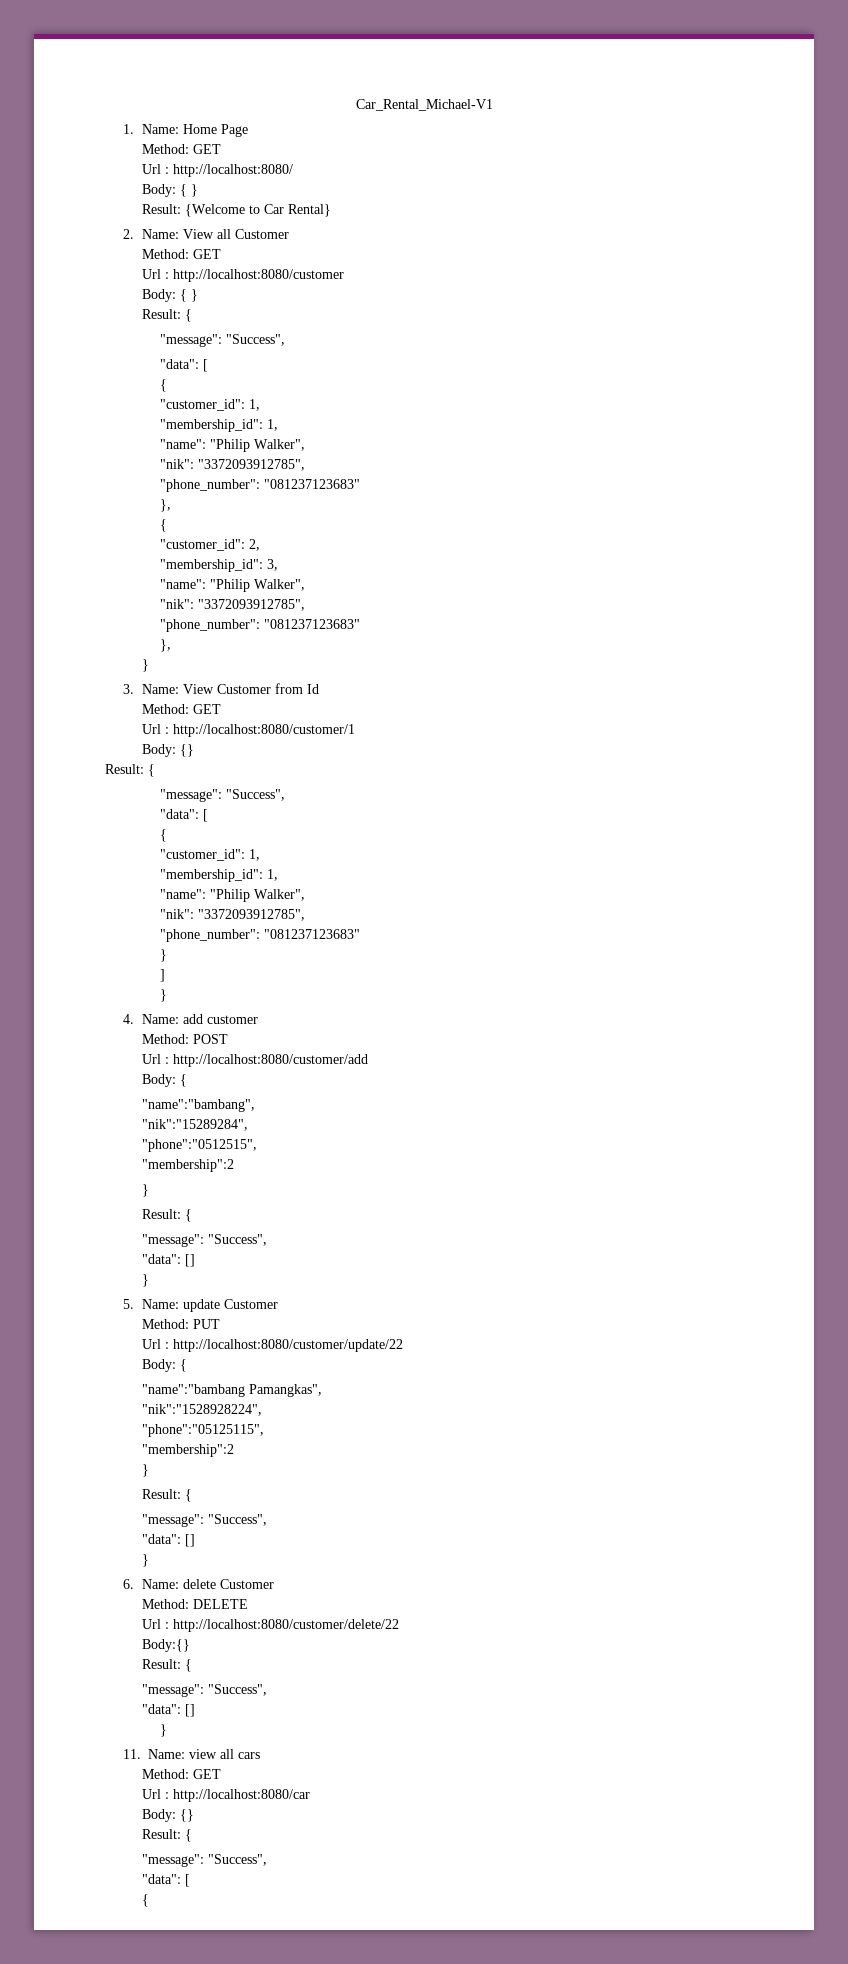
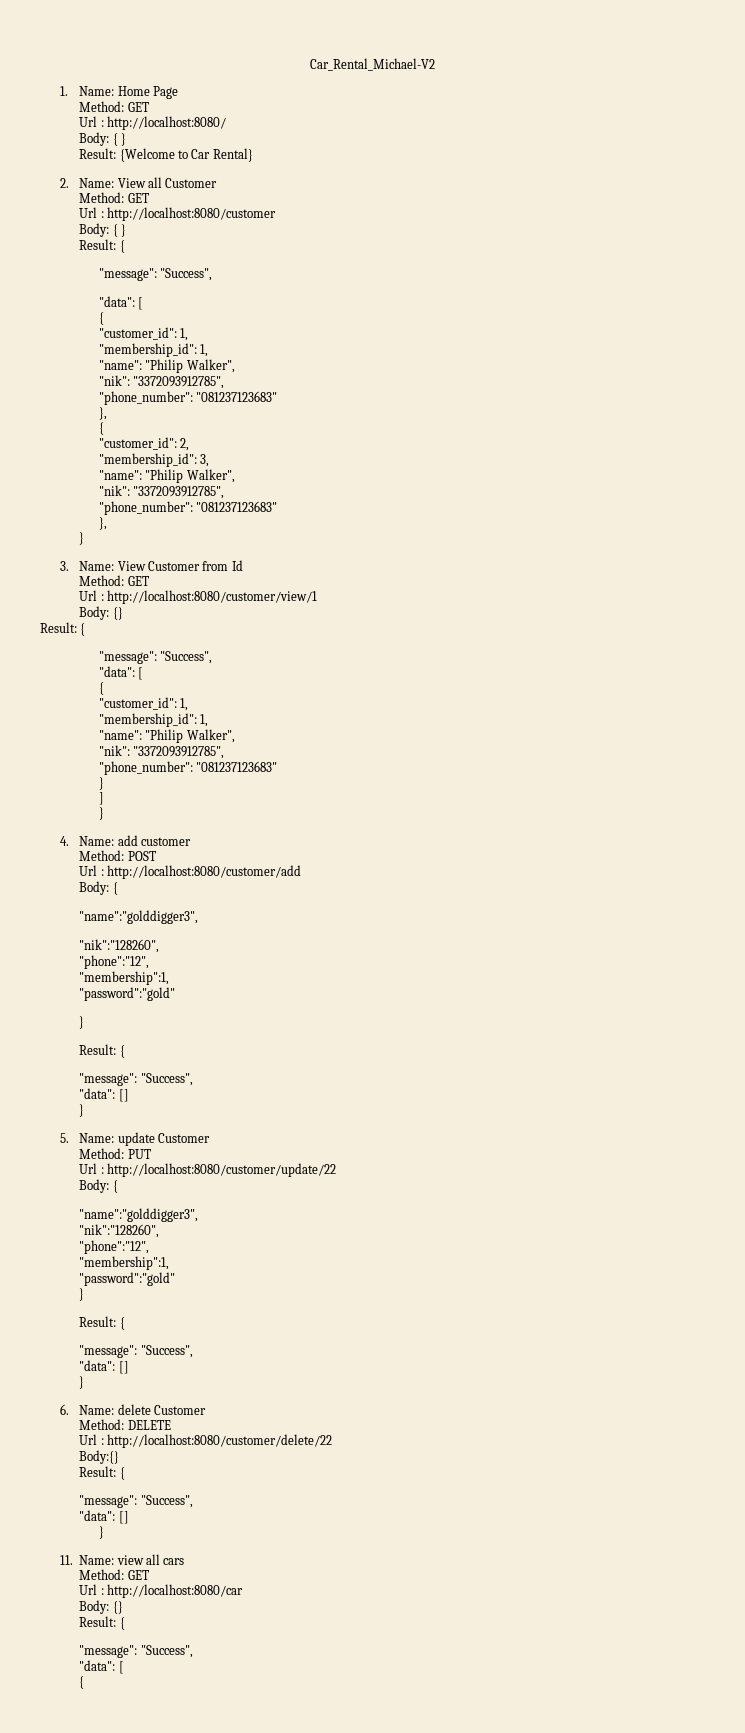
- Car_Rental_Michael-V1
+ Car_Rental_Michael-V2
- Url : http://localhost:8080/customer/1
+ Url : http://localhost:8080/customer/view/1
  Url : http://localhost:8080/customer/add
  Body: {
- "name":"bambang",
- "nik":"15289284",
- "phone":"0512515",
- "membership":2
+ "name":"golddigger3",
+ "nik":"128260",
+ "phone":"12",
+ "membership":1,
+ "password":"gold"
  Url : http://localhost:8080/customer/update/22
  Body: {
- "name":"bambang Pamangkas",
- "nik":"1528928224",
- "phone":"05125115",
- "membership":2
+ "name":"golddigger3",
+ "nik":"128260",
+ "phone":"12",
+ "membership":1,
+ "password":"gold"

